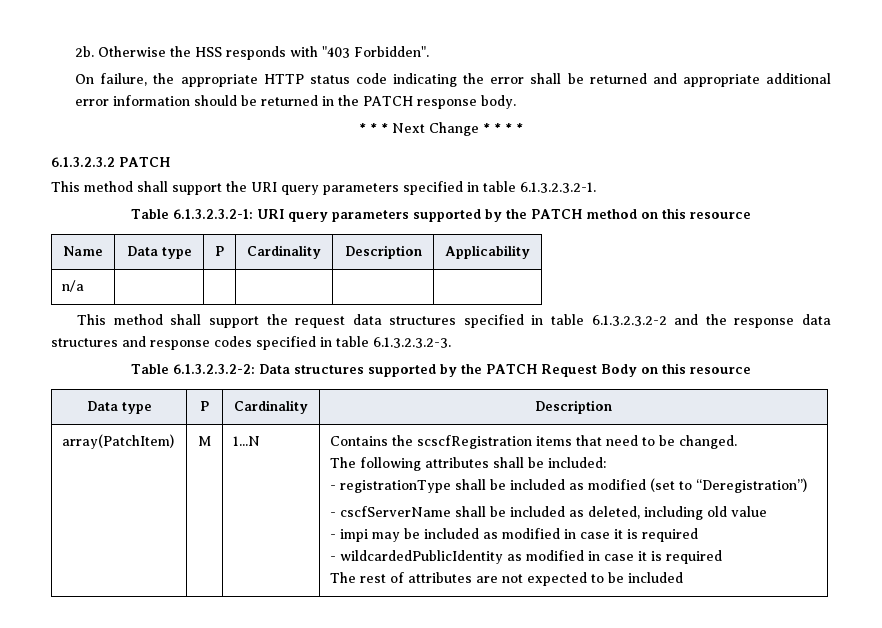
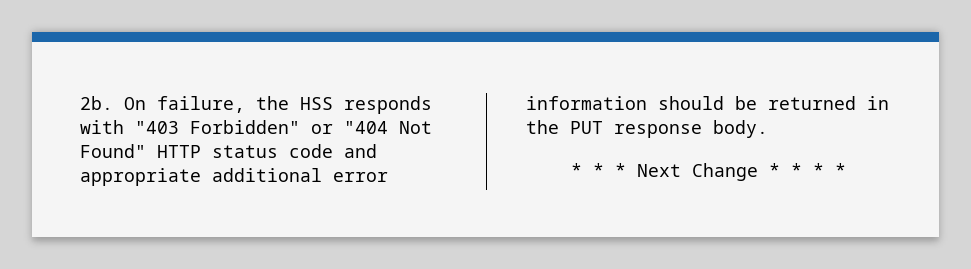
- Otherwise the HSS responds with "403 Forbidden".
- On failure, the appropriate HTTP status code indicating the error shall be returned and appropriate additional error information should be returned in the PATCH response body.
+ On failure, the HSS responds with "403 Forbidden" or "404 Not Found" HTTP status code and appropriate additional error information should be returned in the PUT response body.
- 6.1.3.2.3.2 PATCH
- This method shall support the URI query parameters specified in table 6.1.3.2.3.2-1.
- Table 6.1.3.2.3.2-1: URI query parameters supported by the PATCH method on this resource
- Name | Data type | P | Cardinality | Description | Applicability
- n/a | | | | |
- This method shall support the request data structures specified in table 6.1.3.2.3.2-2 and the response data structures and response codes specified in table 6.1.3.2.3.2-3.
- Table 6.1.3.2.3.2-2: Data structures supported by the PATCH Request Body on this resource
- Data type | P | Cardinality | Description
- array(PatchItem) | M | 1...N | Contains the scscfRegistration items that need to be changed.
- The following attributes shall be included:
- - registrationType shall be included as modified (set to “Deregistration”)
- - cscfServerName shall be included as deleted, including old value
- - impi may be included as modified in case it is required
- - wildcardedPublicIdentity as modified in case it is required
- The rest of attributes are not expected to be included

